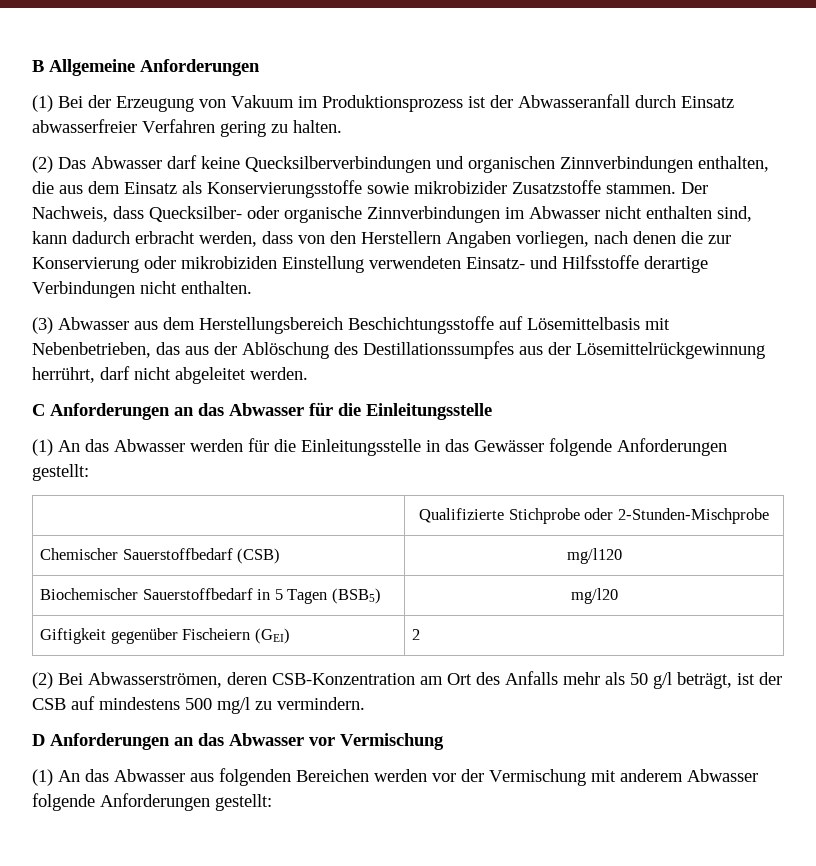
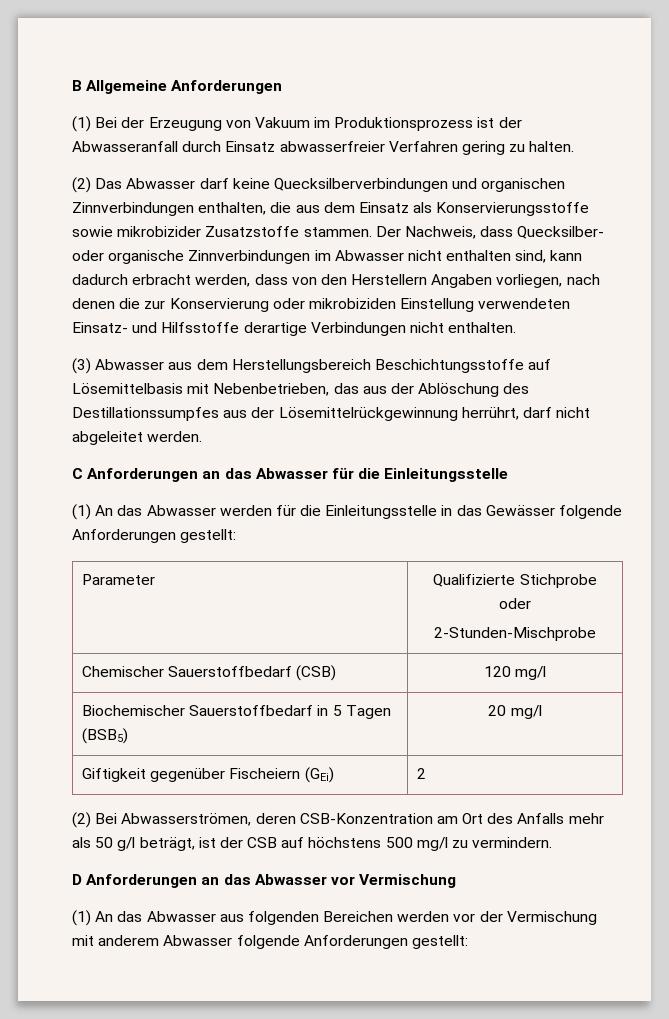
- | Qualifizierte Stichprobe oder 2-Stunden-Mischprobe
+ Parameter | Qualifizierte Stichprobe oder
+ 2-Stunden-Mischprobe
- Chemischer Sauerstoffbedarf (CSB) | mg/l120
+ Chemischer Sauerstoffbedarf (CSB) | 120 mg/l
- Biochemischer Sauerstoffbedarf in 5 Tagen (BSB5) | mg/l20
+ Biochemischer Sauerstoffbedarf in 5 Tagen (BSB5) | 20 mg/l
- Giftigkeit gegenüber Fischeiern (GEI) | 2
+ Giftigkeit gegenüber Fischeiern (GEi) | 2
- (2) Bei Abwasserströmen, deren CSB-Konzentration am Ort des Anfalls mehr als 50 g/l beträgt, ist der CSB auf mindestens 500 mg/l zu vermindern.
+ (2) Bei Abwasserströmen, deren CSB-Konzentration am Ort des Anfalls mehr als 50 g/l beträgt, ist der CSB auf höchstens 500 mg/l zu vermindern.

